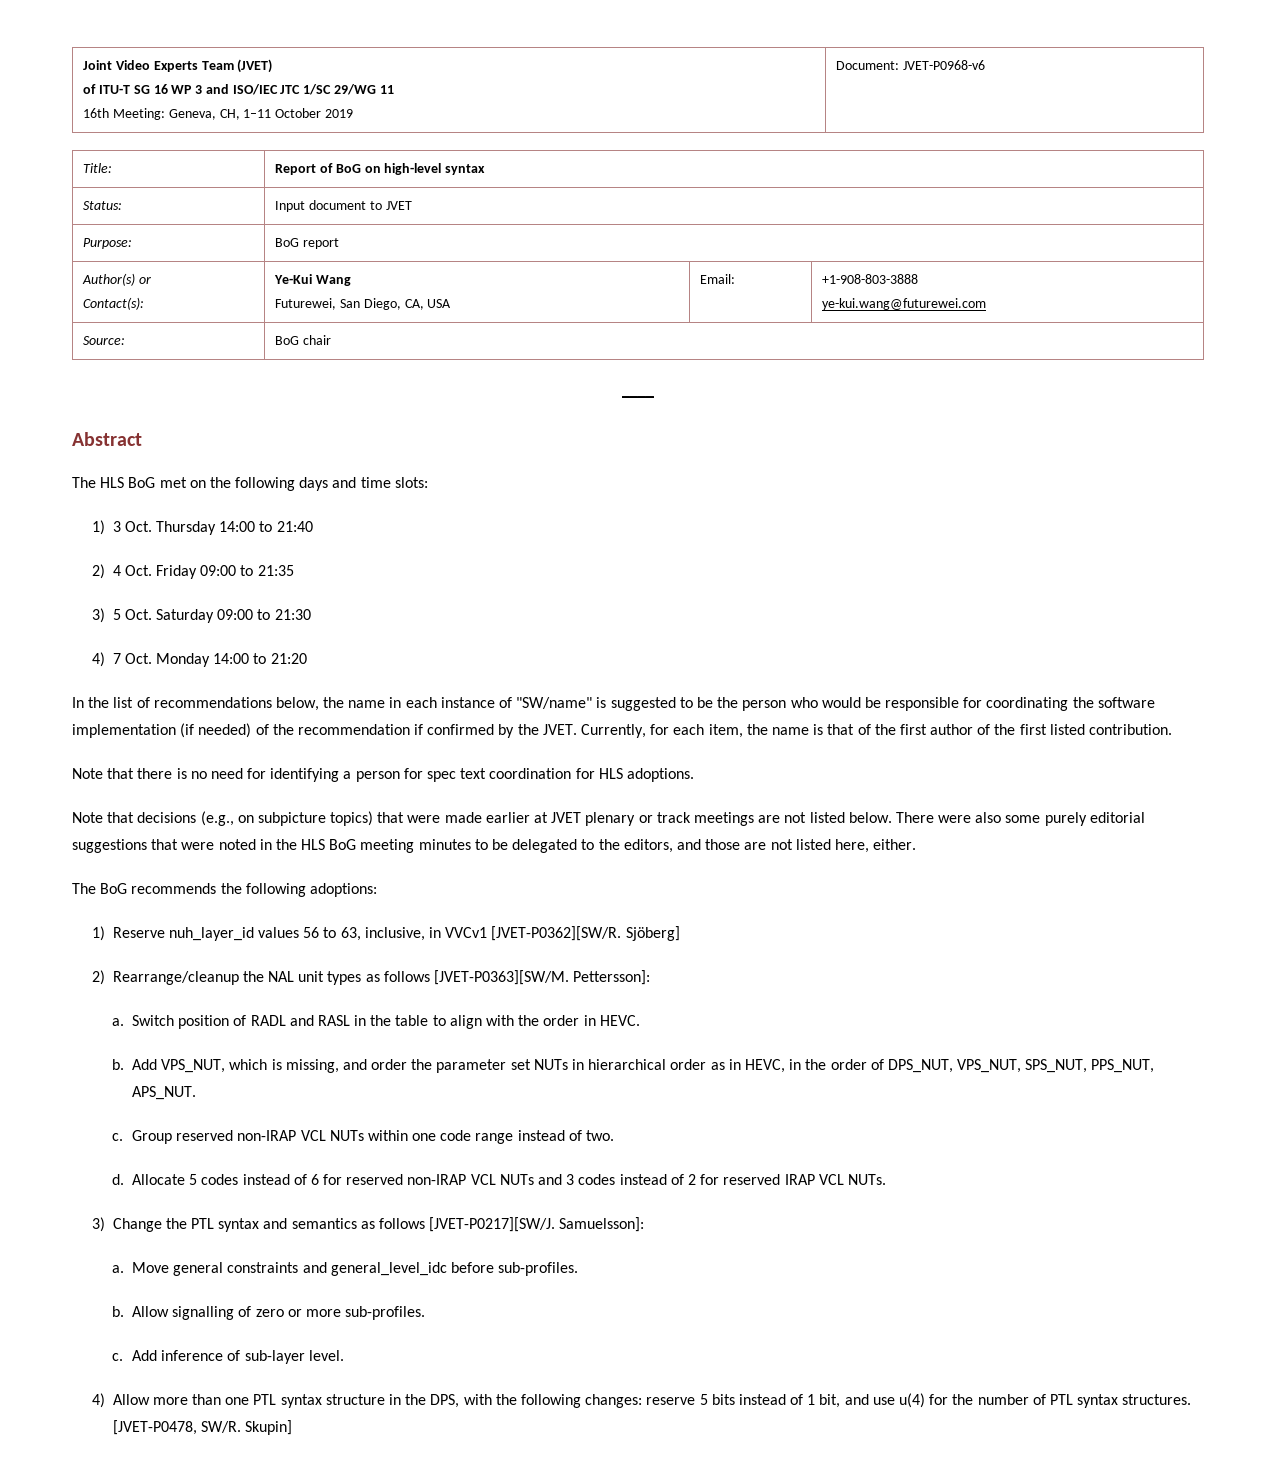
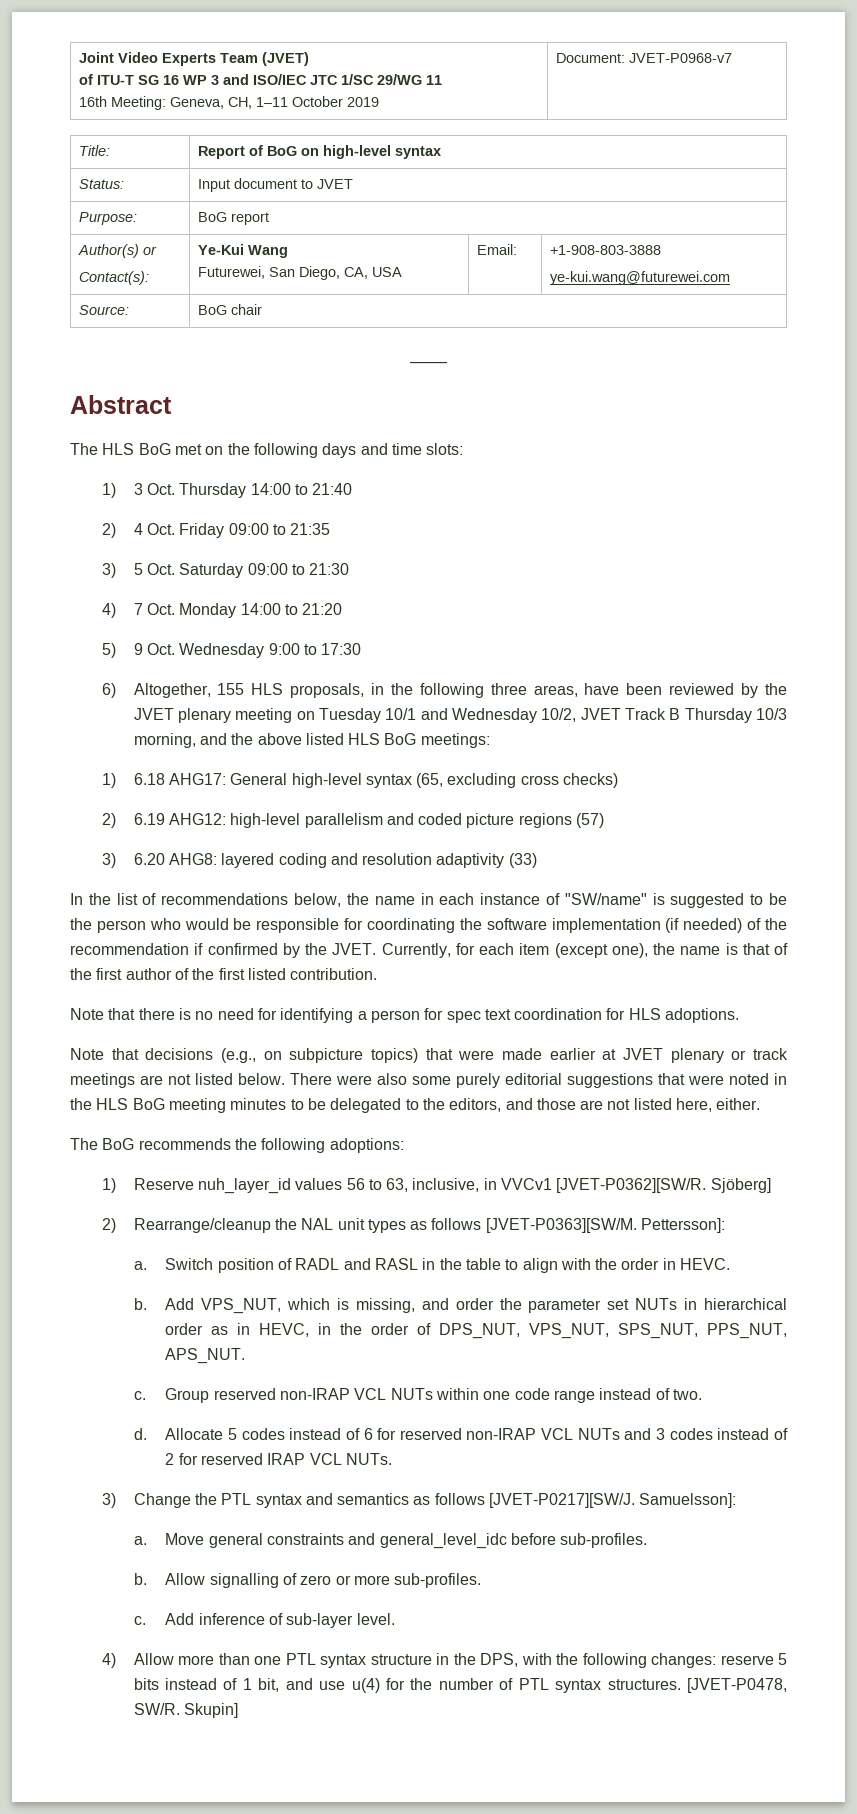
  Joint Video Experts Team (JVET)
  of ITU-T SG 16 WP 3 and ISO/IEC JTC 1/SC 29/WG 11
- 16th Meeting: Geneva, CH, 1–11 October 2019 | Document: JVET-P0968-v6
+ 16th Meeting: Geneva, CH, 1–11 October 2019 | Document: JVET-P0968-v7
+ 5) 9 Oct. Wednesday 9:00 to 17:30
+ 6) Altogether, 155 HLS proposals, in the following three areas, have been reviewed by the JVET plenary meeting on Tuesday 10/1 and Wednesday 10/2, JVET Track B Thursday 10/3 morning, and the above listed HLS BoG meetings:
+ 1) 6.18 AHG17: General high-level syntax (65, excluding cross checks)
+ 2) 6.19 AHG12: high-level parallelism and coded picture regions (57)
+ 3) 6.20 AHG8: layered coding and resolution adaptivity (33)
- Currently, for each item, the name is that of the first author of the first listed contribution.
+ Currently, for each item (except one), the name is that of the first author of the first listed contribution.

